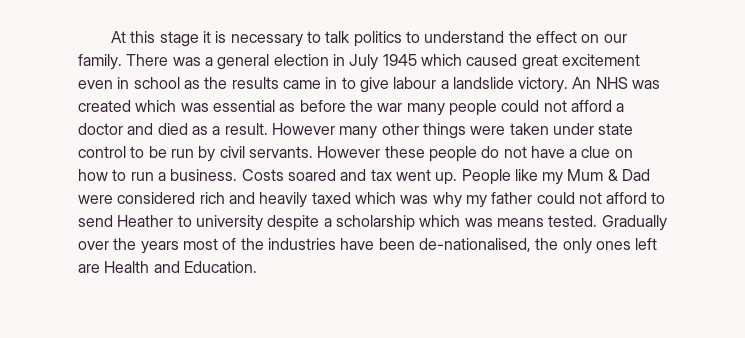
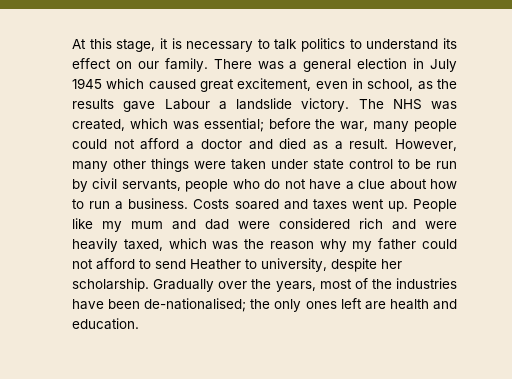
- At this stage it is necessary to talk politics to understand the effect on our family.
+ At this stage, it is necessary to talk politics to understand its effect on our family.
- There was a general election in July 1945 which caused great excitement even in school as the results came in to give labour a landslide victory.
+ There was a general election in July 1945 which caused great excitement, even in school, as the results gave Labour a landslide victory.
- An NHS was created which was essential as before the war many people could not afford a doctor and died as a result.
+ The NHS was created, which was essential; before the war, many people could not afford a doctor and died as a result.
- However many other things were taken under state control to be run by civil servants. However these people do not have a clue on how to run a business.
+ However, many other things were taken under state control to be run by civil servants, people who do not have a clue about how to run a business.
- Costs soared and tax went up.
+ Costs soared and taxes went up.
- People like my Mum & Dad were considered rich and heavily taxed which was why my father could not afford to send Heather to university despite a scholarship which was means tested.
+ People like my mum and dad were considered rich and were heavily taxed, which was the reason why my father could not afford to send Heather to university, despite her scholarship.
- Gradually over the years most of the industries have been de-nationalised, the only ones left are Health and Education.
+ Gradually over the years, most of the industries have been de-nationalised; the only ones left are health and education.

